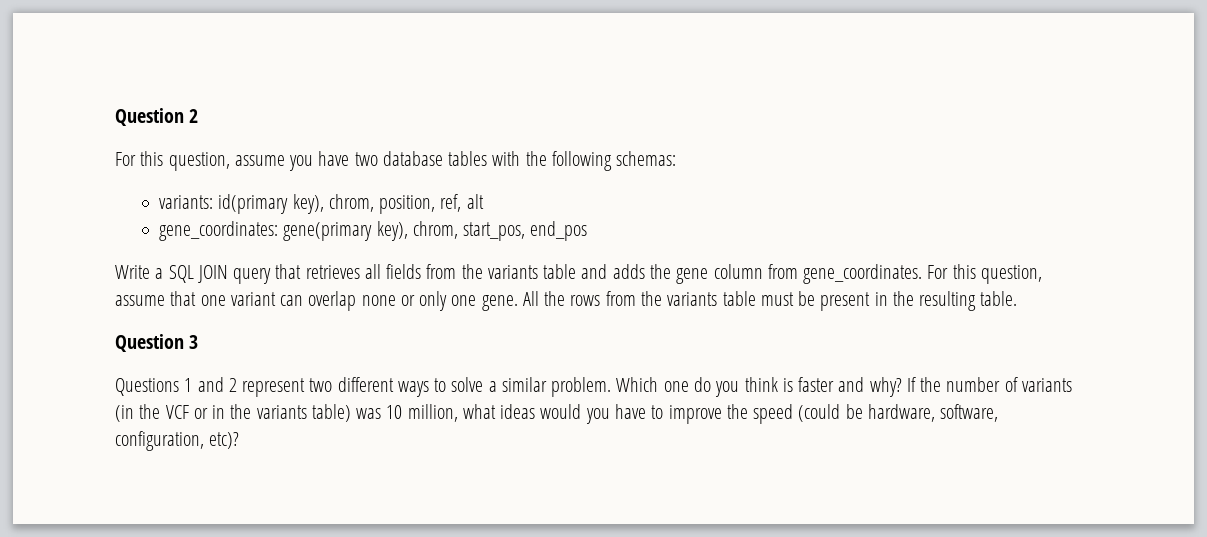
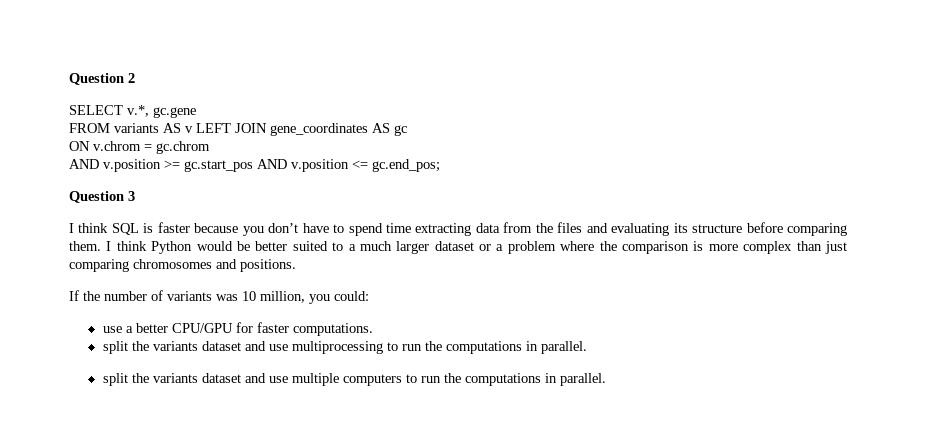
- For this question, assume you have two database tables with the following schemas:
- variants: id(primary key), chrom, position, ref, alt
- gene_coordinates: gene(primary key), chrom, start_pos, end_pos
- Write a SQL JOIN query that retrieves all fields from the variants table and adds the gene column from gene_coordinates. For this question, assume that one variant can overlap none or only one gene. All the rows from the variants table must be present in the resulting table.
+ SELECT v.*, gc.gene
+ FROM variants AS v LEFT JOIN gene_coordinates AS gc
+ ON v.chrom = gc.chrom
+ AND v.position >= gc.start_pos AND v.position <= gc.end_pos;
  Question 3
- Questions 1 and 2 represent two different ways to solve a similar problem. Which one do you think is faster and why? If the number of variants (in the VCF or in the variants table) was 10 million, what ideas would you have to improve the speed (could be hardware, software, configuration, etc)?
+ I think SQL is faster because you don’t have to spend time extracting data from the files and evaluating its structure before comparing them. I think Python would be better suited to a much larger dataset or a problem where the comparison is more complex than just comparing chromosomes and positions.
+ If the number of variants was 10 million, you could:
+ use a better CPU/GPU for faster computations.
+ split the variants dataset and use multiprocessing to run the computations in parallel.
+ split the variants dataset and use multiple computers to run the computations in parallel.

